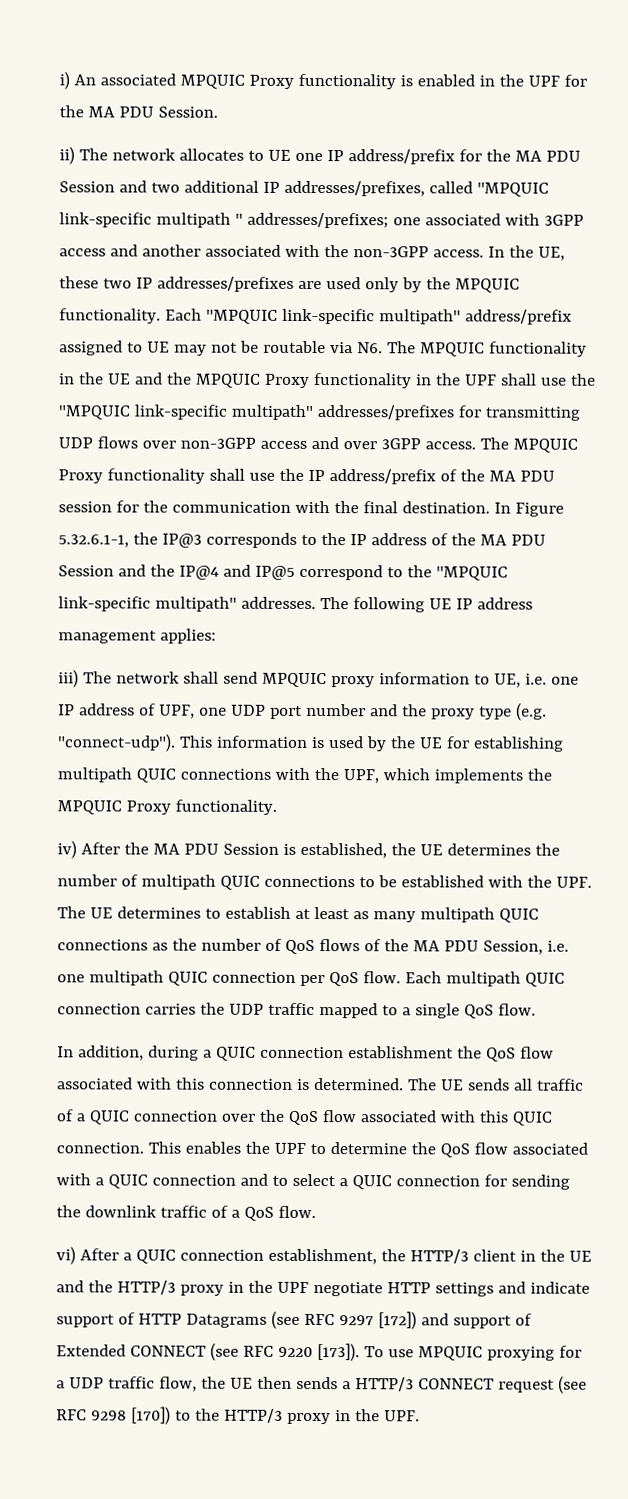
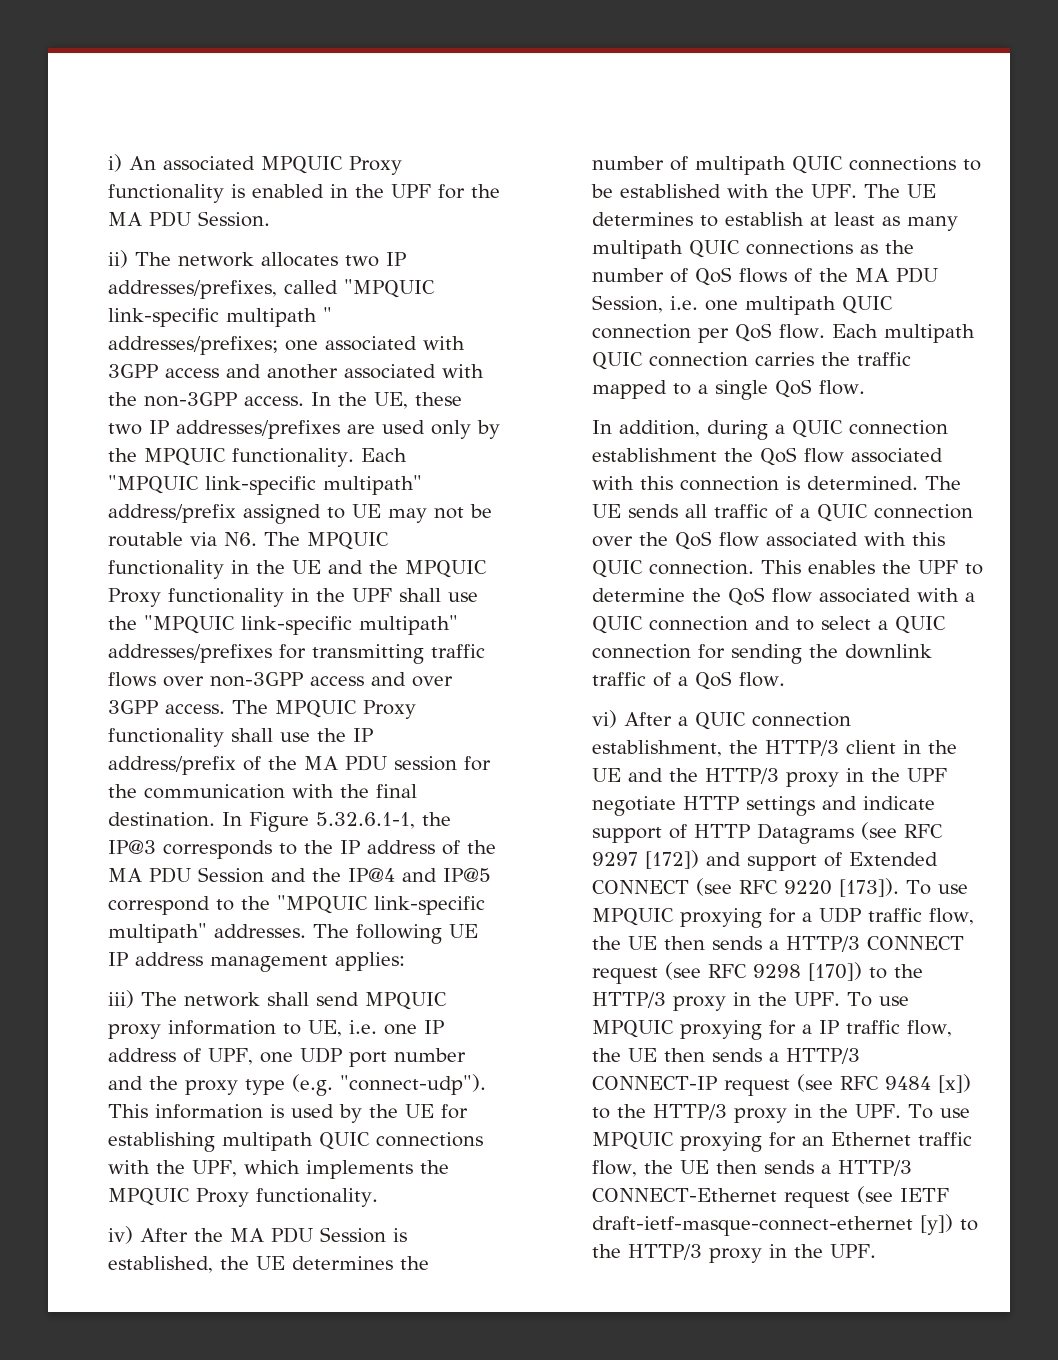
- ii) The network allocates to UE one IP address/prefix for the MA PDU Session and two additional IP addresses/prefixes, called "MPQUIC link-specific multipath " addresses/prefixes; one associated with 3GPP access and another associated with the non-3GPP access.
+ ii) The network allocates two IP addresses/prefixes, called "MPQUIC link-specific multipath " addresses/prefixes; one associated with 3GPP access and another associated with the non-3GPP access.
- Each "MPQUIC link-specific multipath" address/prefix assigned to UE may not be routable via N6. The MPQUIC functionality in the UE and the MPQUIC Proxy functionality in the UPF shall use the "MPQUIC link-specific multipath" addresses/prefixes for transmitting UDP flows over non-3GPP access and over 3GPP access.
+ Each "MPQUIC link-specific multipath" address/prefix assigned to UE may not be routable via N6. The MPQUIC functionality in the UE and the MPQUIC Proxy functionality in the UPF shall use the "MPQUIC link-specific multipath" addresses/prefixes for transmitting traffic flows over non-3GPP access and over 3GPP access.
- Each multipath QUIC connection carries the UDP traffic mapped to a single QoS flow.
+ Each multipath QUIC connection carries the traffic mapped to a single QoS flow.
- To use MPQUIC proxying for a UDP traffic flow, the UE then sends a HTTP/3 CONNECT request (see RFC 9298 [170]) to the HTTP/3 proxy in the UPF.
+ To use MPQUIC proxying for a UDP traffic flow, the UE then sends a HTTP/3 CONNECT request (see RFC 9298 [170]) to the HTTP/3 proxy in the UPF. To use MPQUIC proxying for a IP traffic flow, the UE then sends a HTTP/3 CONNECT-IP request (see RFC 9484 [x]) to the HTTP/3 proxy in the UPF. To use MPQUIC proxying for an Ethernet traffic flow, the UE then sends a HTTP/3 CONNECT-Ethernet request (see IETF draft-ietf-masque-connect-ethernet [y]) to the HTTP/3 proxy in the UPF.

